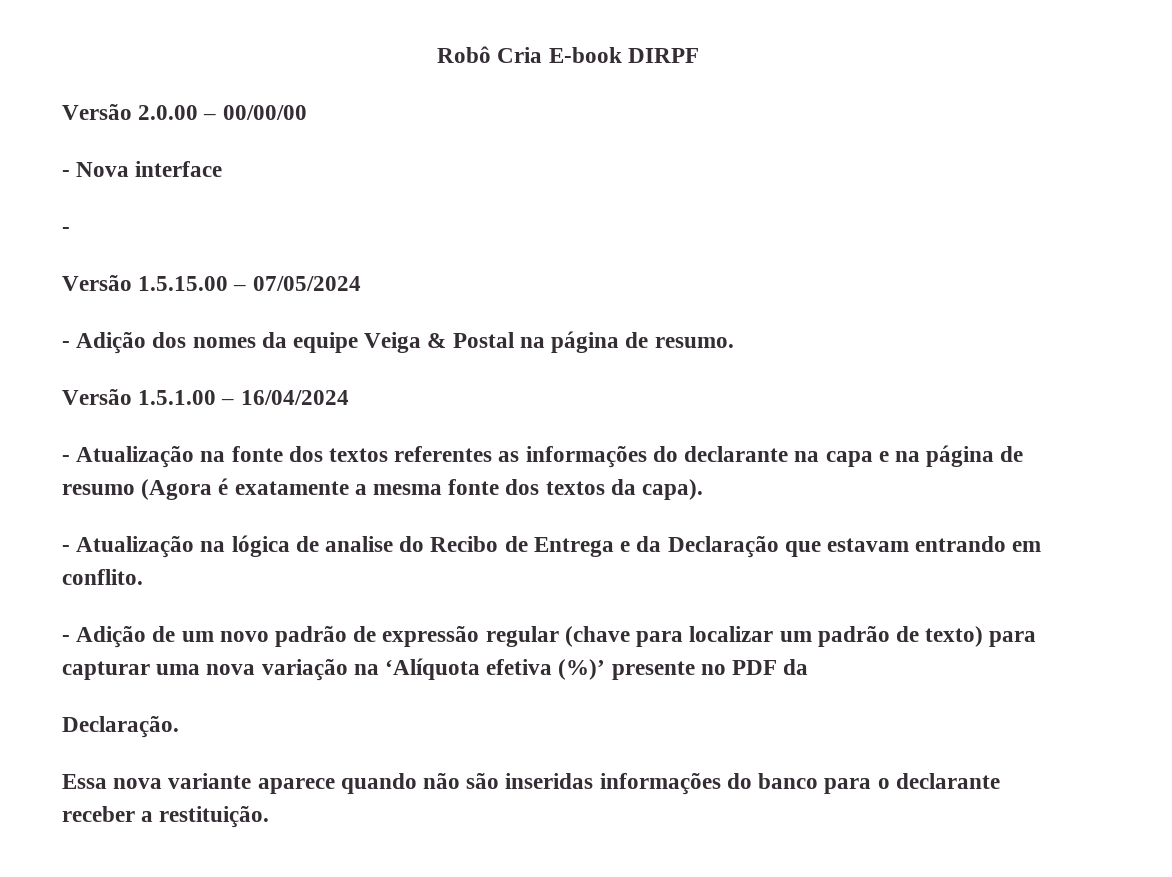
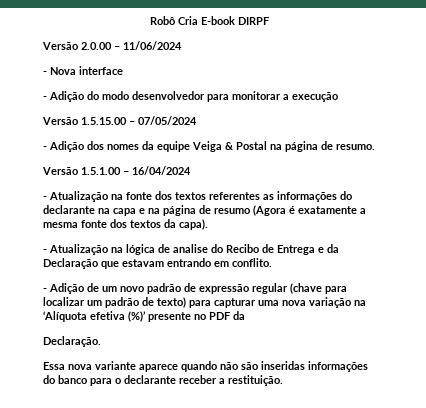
- Versão 2.0.00 – 00/00/00
+ Versão 2.0.00 – 11/06/2024
  - Nova interface
- -
+ - Adição do modo desenvolvedor para monitorar a execução

